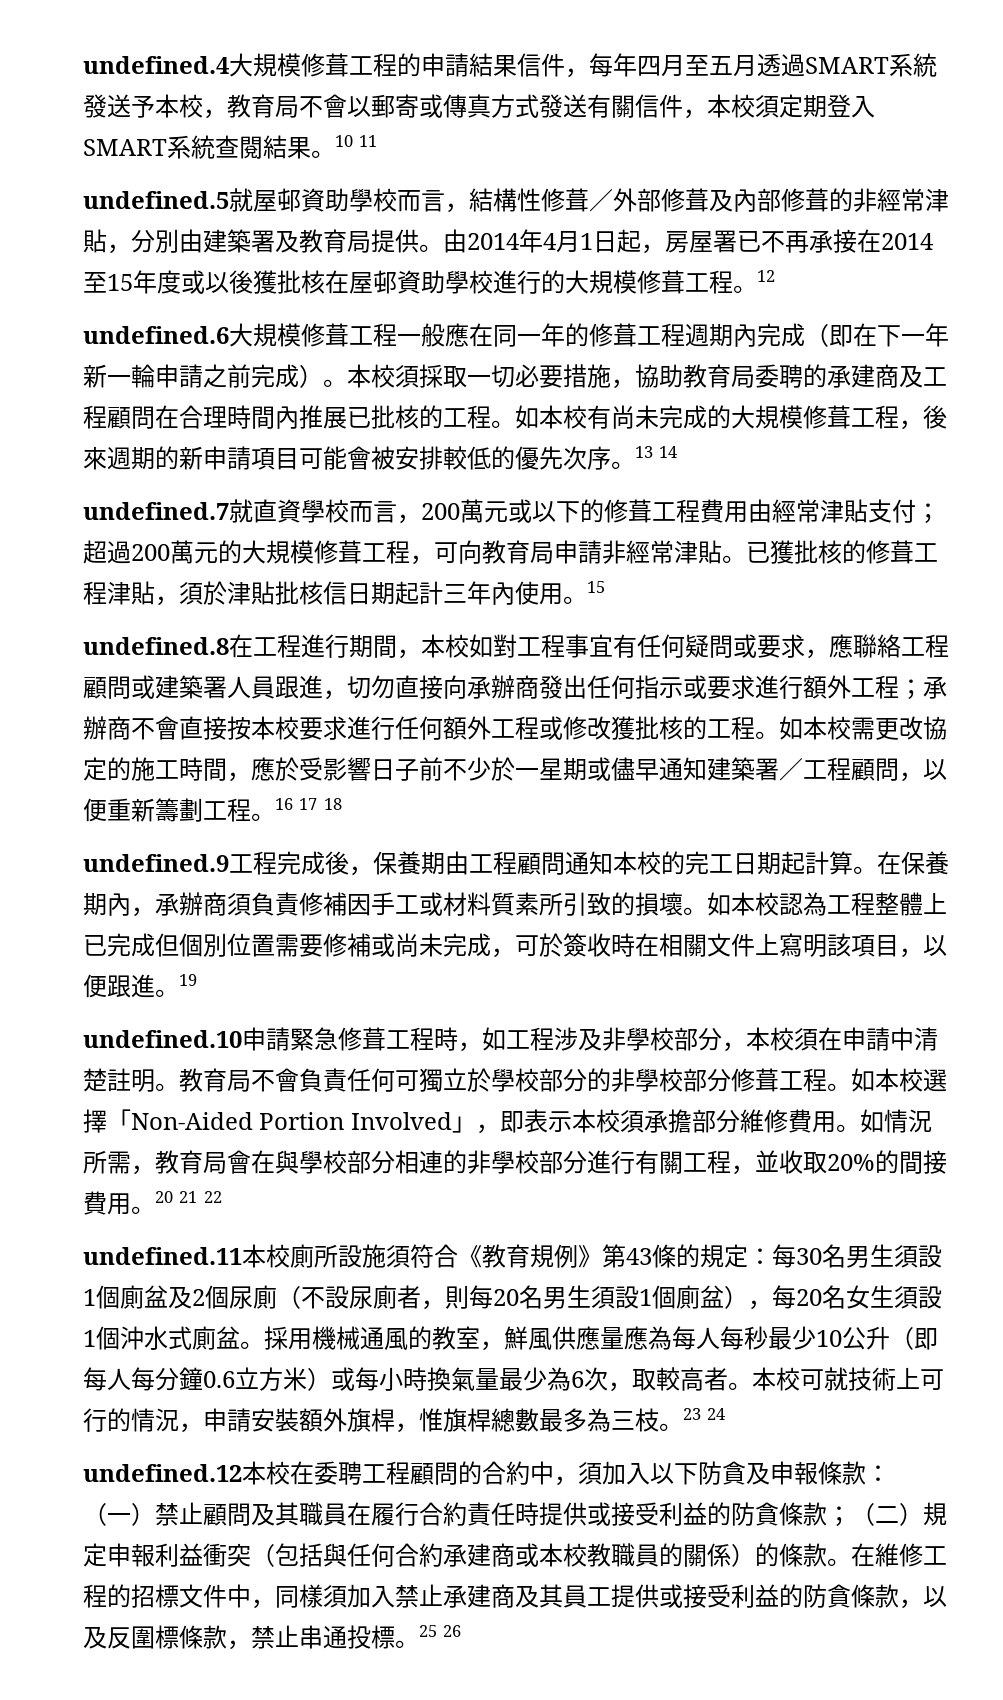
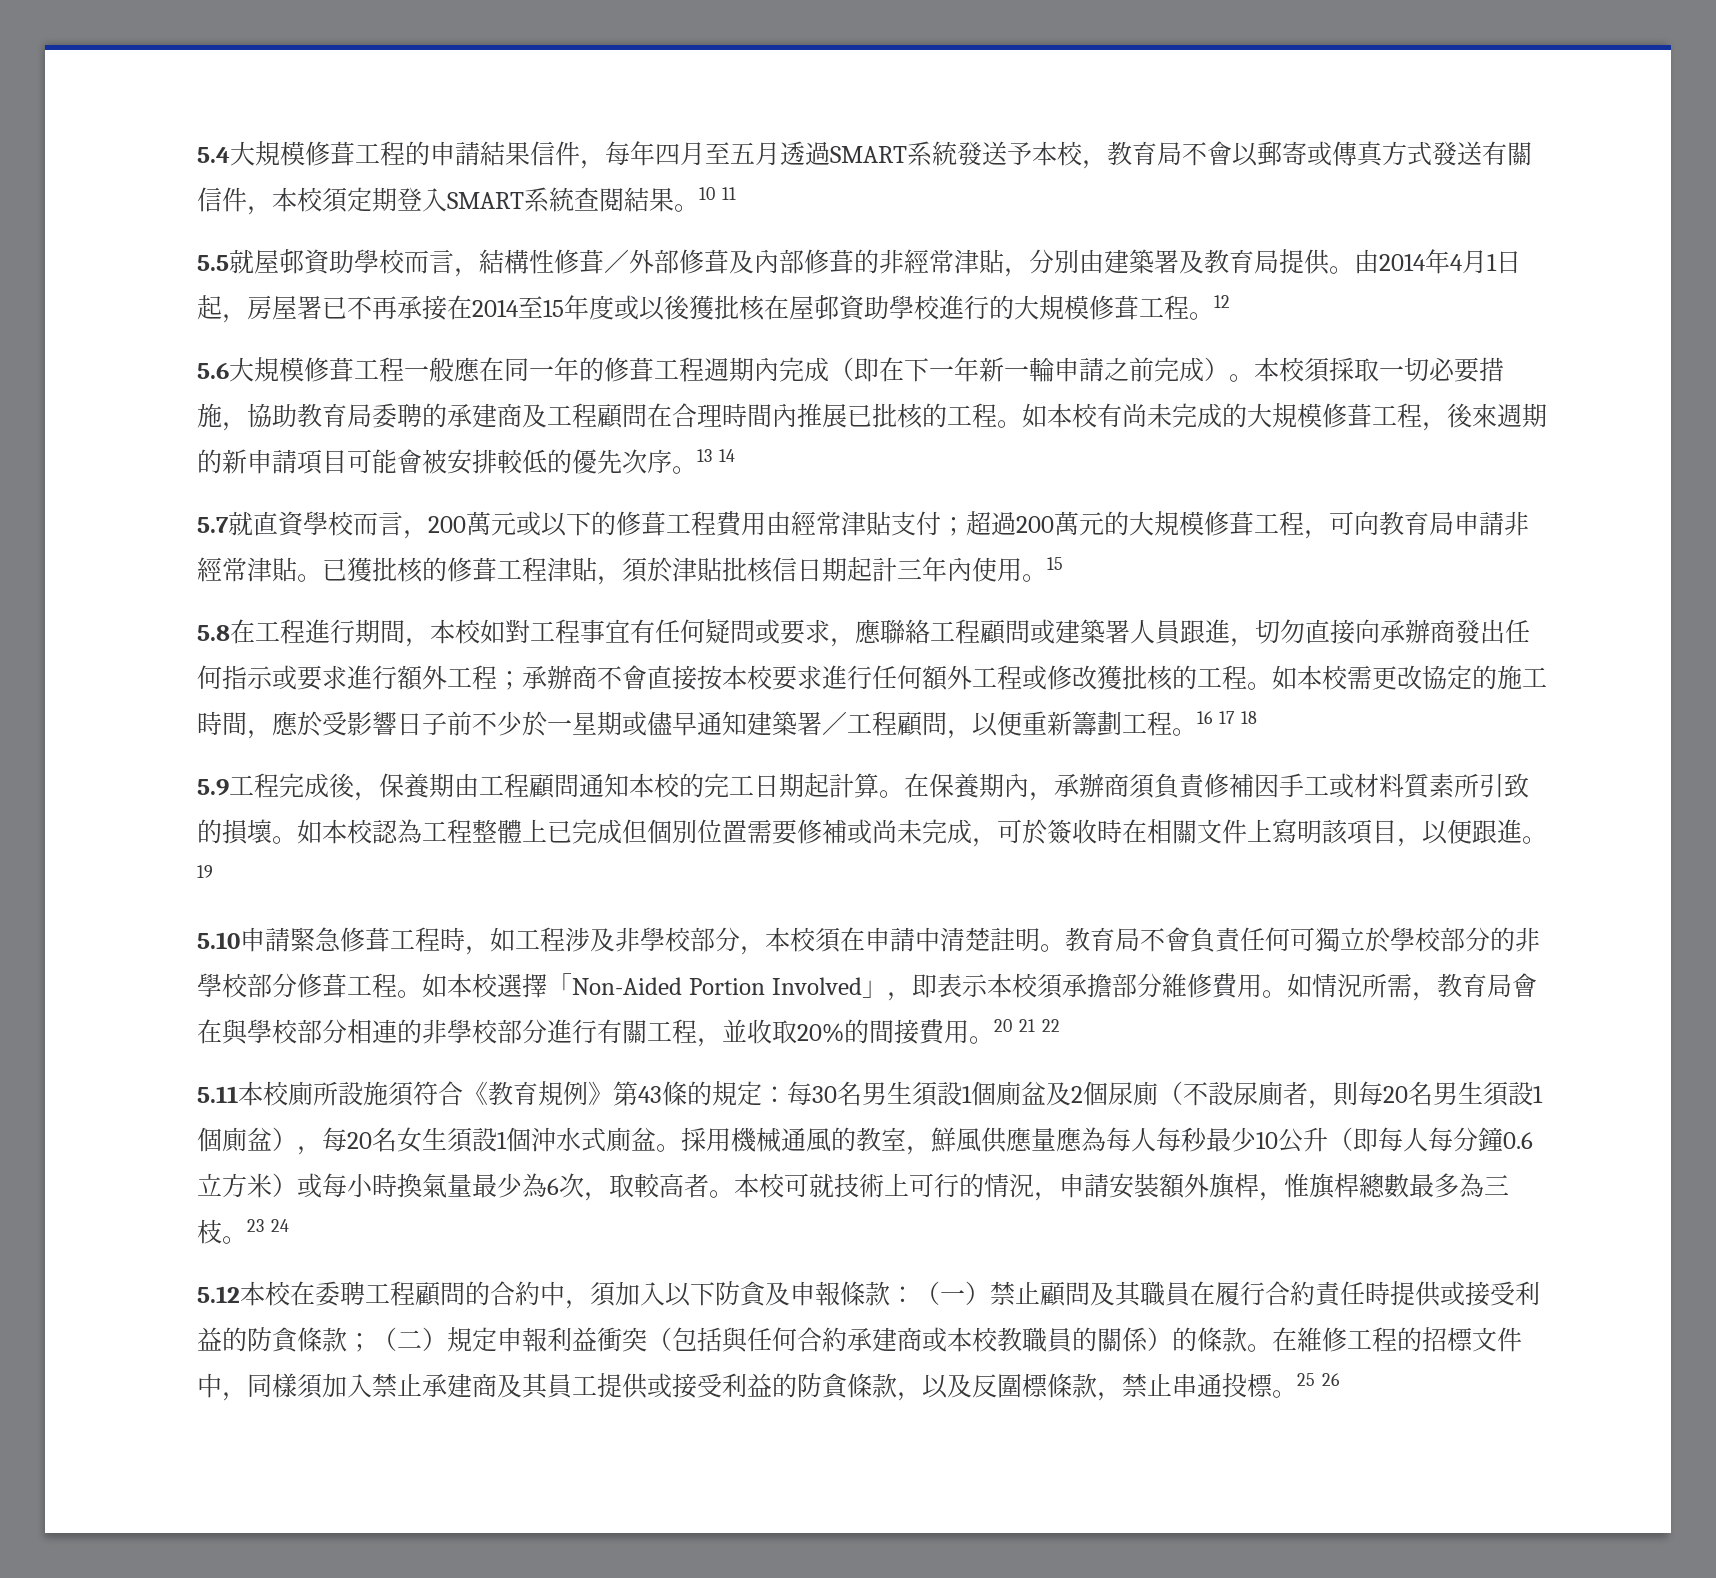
- undefined.4大規模修葺工程的申請結果信件，每年四月至五月透過SMART系統發送予本校，教育局不會以郵寄或傳真方式發送有關信件，本校須定期登入SMART系統查閱結果。
+ 5.4大規模修葺工程的申請結果信件，每年四月至五月透過SMART系統發送予本校，教育局不會以郵寄或傳真方式發送有關信件，本校須定期登入SMART系統查閱結果。
- undefined.5就屋邨資助學校而言，結構性修葺／外部修葺及內部修葺的非經常津貼，分別由建築署及教育局提供。
+ 5.5就屋邨資助學校而言，結構性修葺／外部修葺及內部修葺的非經常津貼，分別由建築署及教育局提供。
- undefined.6大規模修葺工程一般應在同一年的修葺工程週期內完成（即在下一年新一輪申請之前完成）。
+ 5.6大規模修葺工程一般應在同一年的修葺工程週期內完成（即在下一年新一輪申請之前完成）。
- undefined.7就直資學校而言，200萬元或以下的修葺工程費用由經常津貼支付；超過200萬元的大規模修葺工程，可向教育局申請非經常津貼。
+ 5.7就直資學校而言，200萬元或以下的修葺工程費用由經常津貼支付；超過200萬元的大規模修葺工程，可向教育局申請非經常津貼。
- undefined.8在工程進行期間，本校如對工程事宜有任何疑問或要求，應聯絡工程顧問或建築署人員跟進，切勿直接向承辦商發出任何指示或要求進行額外工程；承辦商不會直接按本校要求進行任何額外工程或修改獲批核的工程。
+ 5.8在工程進行期間，本校如對工程事宜有任何疑問或要求，應聯絡工程顧問或建築署人員跟進，切勿直接向承辦商發出任何指示或要求進行額外工程；承辦商不會直接按本校要求進行任何額外工程或修改獲批核的工程。
- undefined.9工程完成後，保養期由工程顧問通知本校的完工日期起計算。
+ 5.9工程完成後，保養期由工程顧問通知本校的完工日期起計算。
- undefined.10申請緊急修葺工程時，如工程涉及非學校部分，本校須在申請中清楚註明。
+ 5.10申請緊急修葺工程時，如工程涉及非學校部分，本校須在申請中清楚註明。
- undefined.11本校廁所設施須符合《教育規例》第43條的規定：每30名男生須設1個廁盆及2個尿廁（不設尿廁者，則每20名男生須設1個廁盆），每20名女生須設1個沖水式廁盆。
+ 5.11本校廁所設施須符合《教育規例》第43條的規定：每30名男生須設1個廁盆及2個尿廁（不設尿廁者，則每20名男生須設1個廁盆），每20名女生須設1個沖水式廁盆。
- undefined.12本校在委聘工程顧問的合約中，須加入以下防貪及申報條款：（一）禁止顧問及其職員在履行合約責任時提供或接受利益的防貪條款；（二）規定申報利益衝突（包括與任何合約承建商或本校教職員的關係）的條款。
+ 5.12本校在委聘工程顧問的合約中，須加入以下防貪及申報條款：（一）禁止顧問及其職員在履行合約責任時提供或接受利益的防貪條款；（二）規定申報利益衝突（包括與任何合約承建商或本校教職員的關係）的條款。

